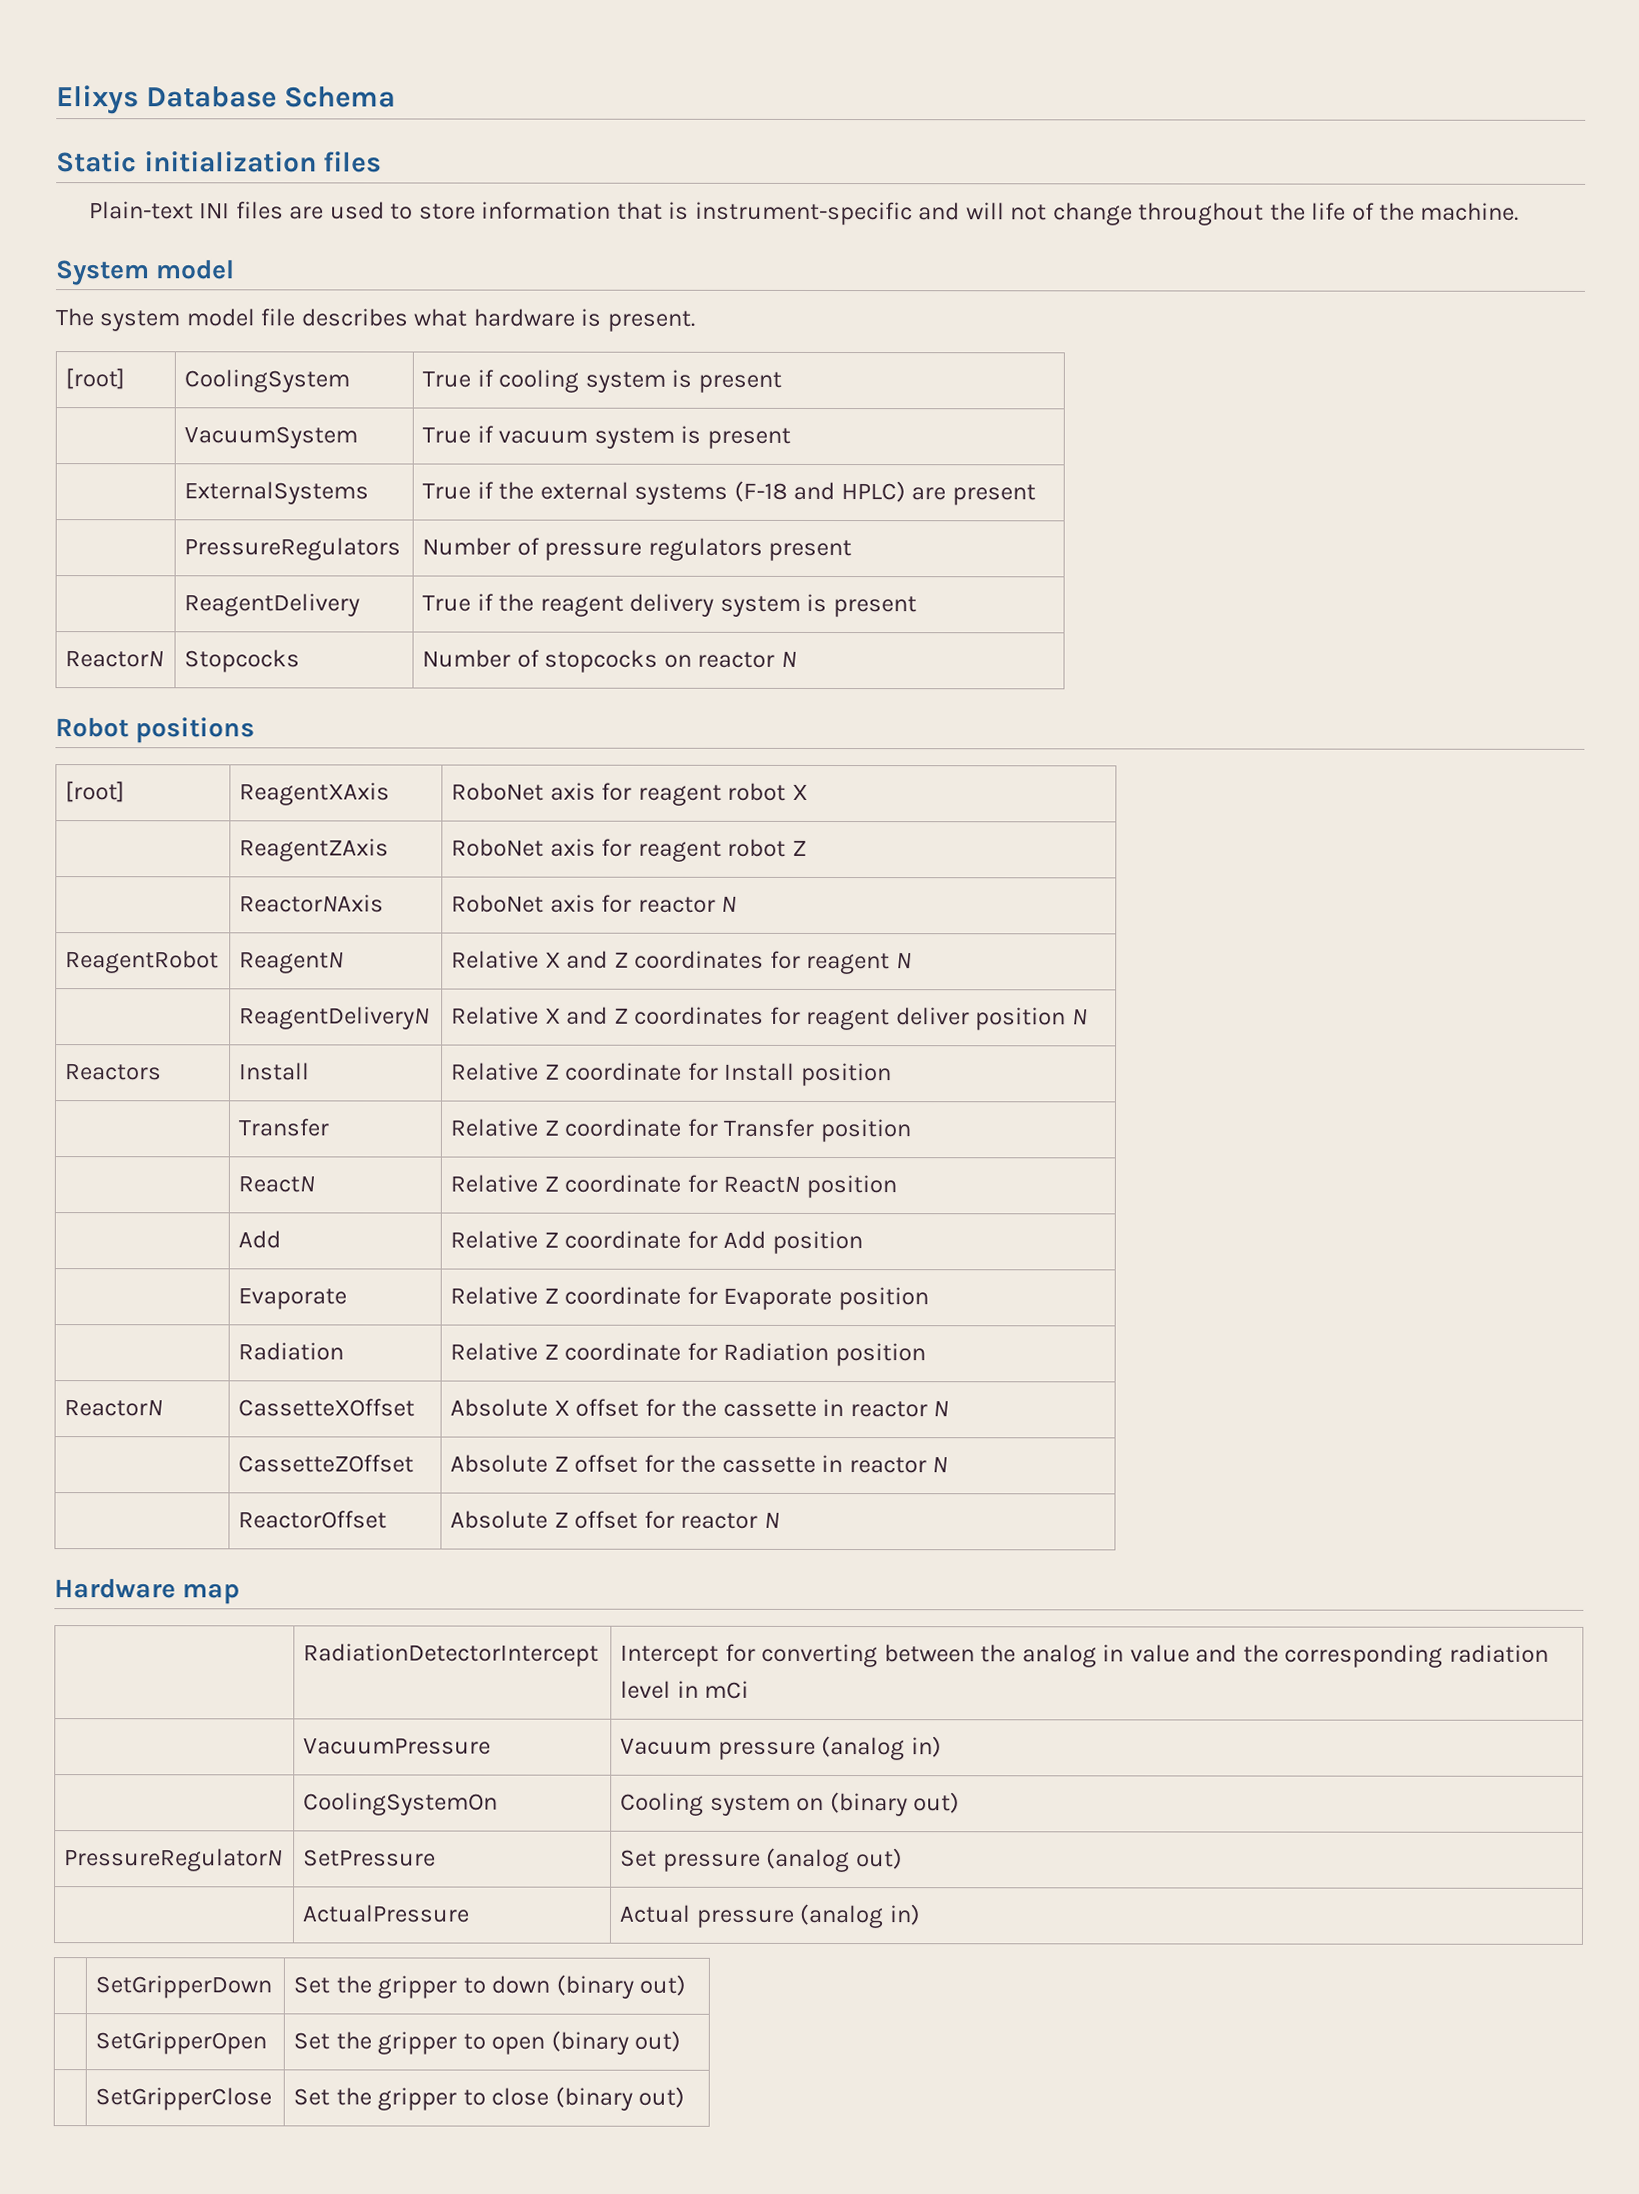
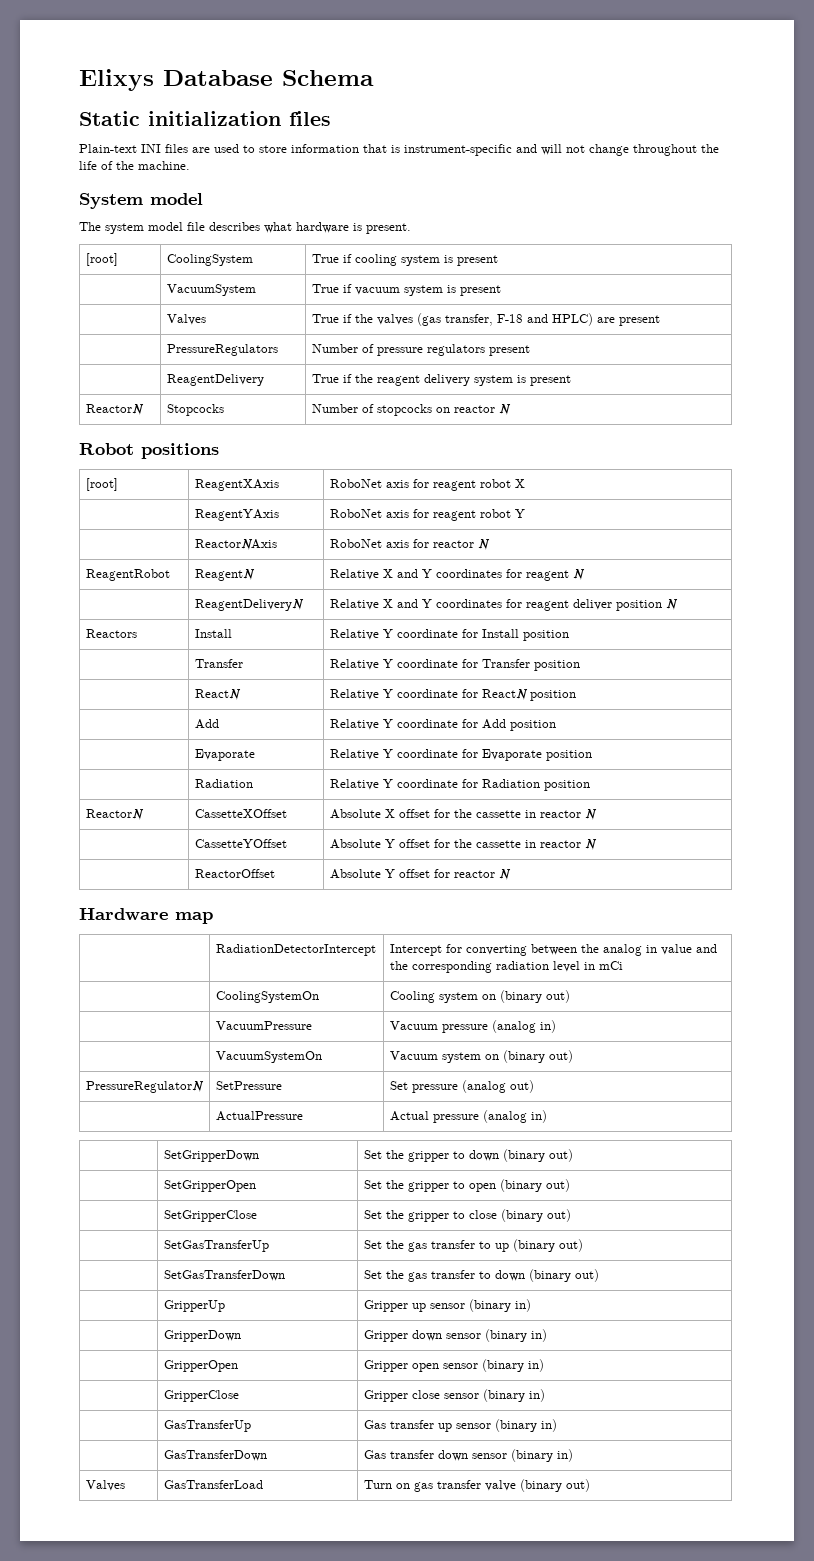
- | ExternalSystems | True if the external systems (F-18 and HPLC) are present
+ | Valves | True if the valves (gas transfer, F-18 and HPLC) are present
- | ReagentZAxis | RoboNet axis for reagent robot Z
+ | ReagentYAxis | RoboNet axis for reagent robot Y
- ReagentRobot | ReagentN | Relative X and Z coordinates for reagent N
+ ReagentRobot | ReagentN | Relative X and Y coordinates for reagent N
- | ReagentDeliveryN | Relative X and Z coordinates for reagent deliver position N
+ | ReagentDeliveryN | Relative X and Y coordinates for reagent deliver position N
- Reactors | Install | Relative Z coordinate for Install position
+ Reactors | Install | Relative Y coordinate for Install position
- | Transfer | Relative Z coordinate for Transfer position
+ | Transfer | Relative Y coordinate for Transfer position
- | ReactN | Relative Z coordinate for ReactN position
+ | ReactN | Relative Y coordinate for ReactN position
- | Add | Relative Z coordinate for Add position
+ | Add | Relative Y coordinate for Add position
- | Evaporate | Relative Z coordinate for Evaporate position
+ | Evaporate | Relative Y coordinate for Evaporate position
- | Radiation | Relative Z coordinate for Radiation position
+ | Radiation | Relative Y coordinate for Radiation position
- | CassetteZOffset | Absolute Z offset for the cassette in reactor N
+ | CassetteYOffset | Absolute Y offset for the cassette in reactor N
- | ReactorOffset | Absolute Z offset for reactor N
+ | ReactorOffset | Absolute Y offset for reactor N
+ | CoolingSystemOn | Cooling system on (binary out)
- | CoolingSystemOn | Cooling system on (binary out)
+ | VacuumSystemOn | Vacuum system on (binary out)
+ | SetGasTransferUp | Set the gas transfer to up (binary out)
+ | SetGasTransferDown | Set the gas transfer to down (binary out)
+ | GripperUp | Gripper up sensor (binary in)
+ | GripperDown | Gripper down sensor (binary in)
+ | GripperOpen | Gripper open sensor (binary in)
+ | GripperClose | Gripper close sensor (binary in)
+ | GasTransferUp | Gas transfer up sensor (binary in)
+ | GasTransferDown | Gas transfer down sensor (binary in)
+ Valves | GasTransferLoad | Turn on gas transfer valve (binary out)

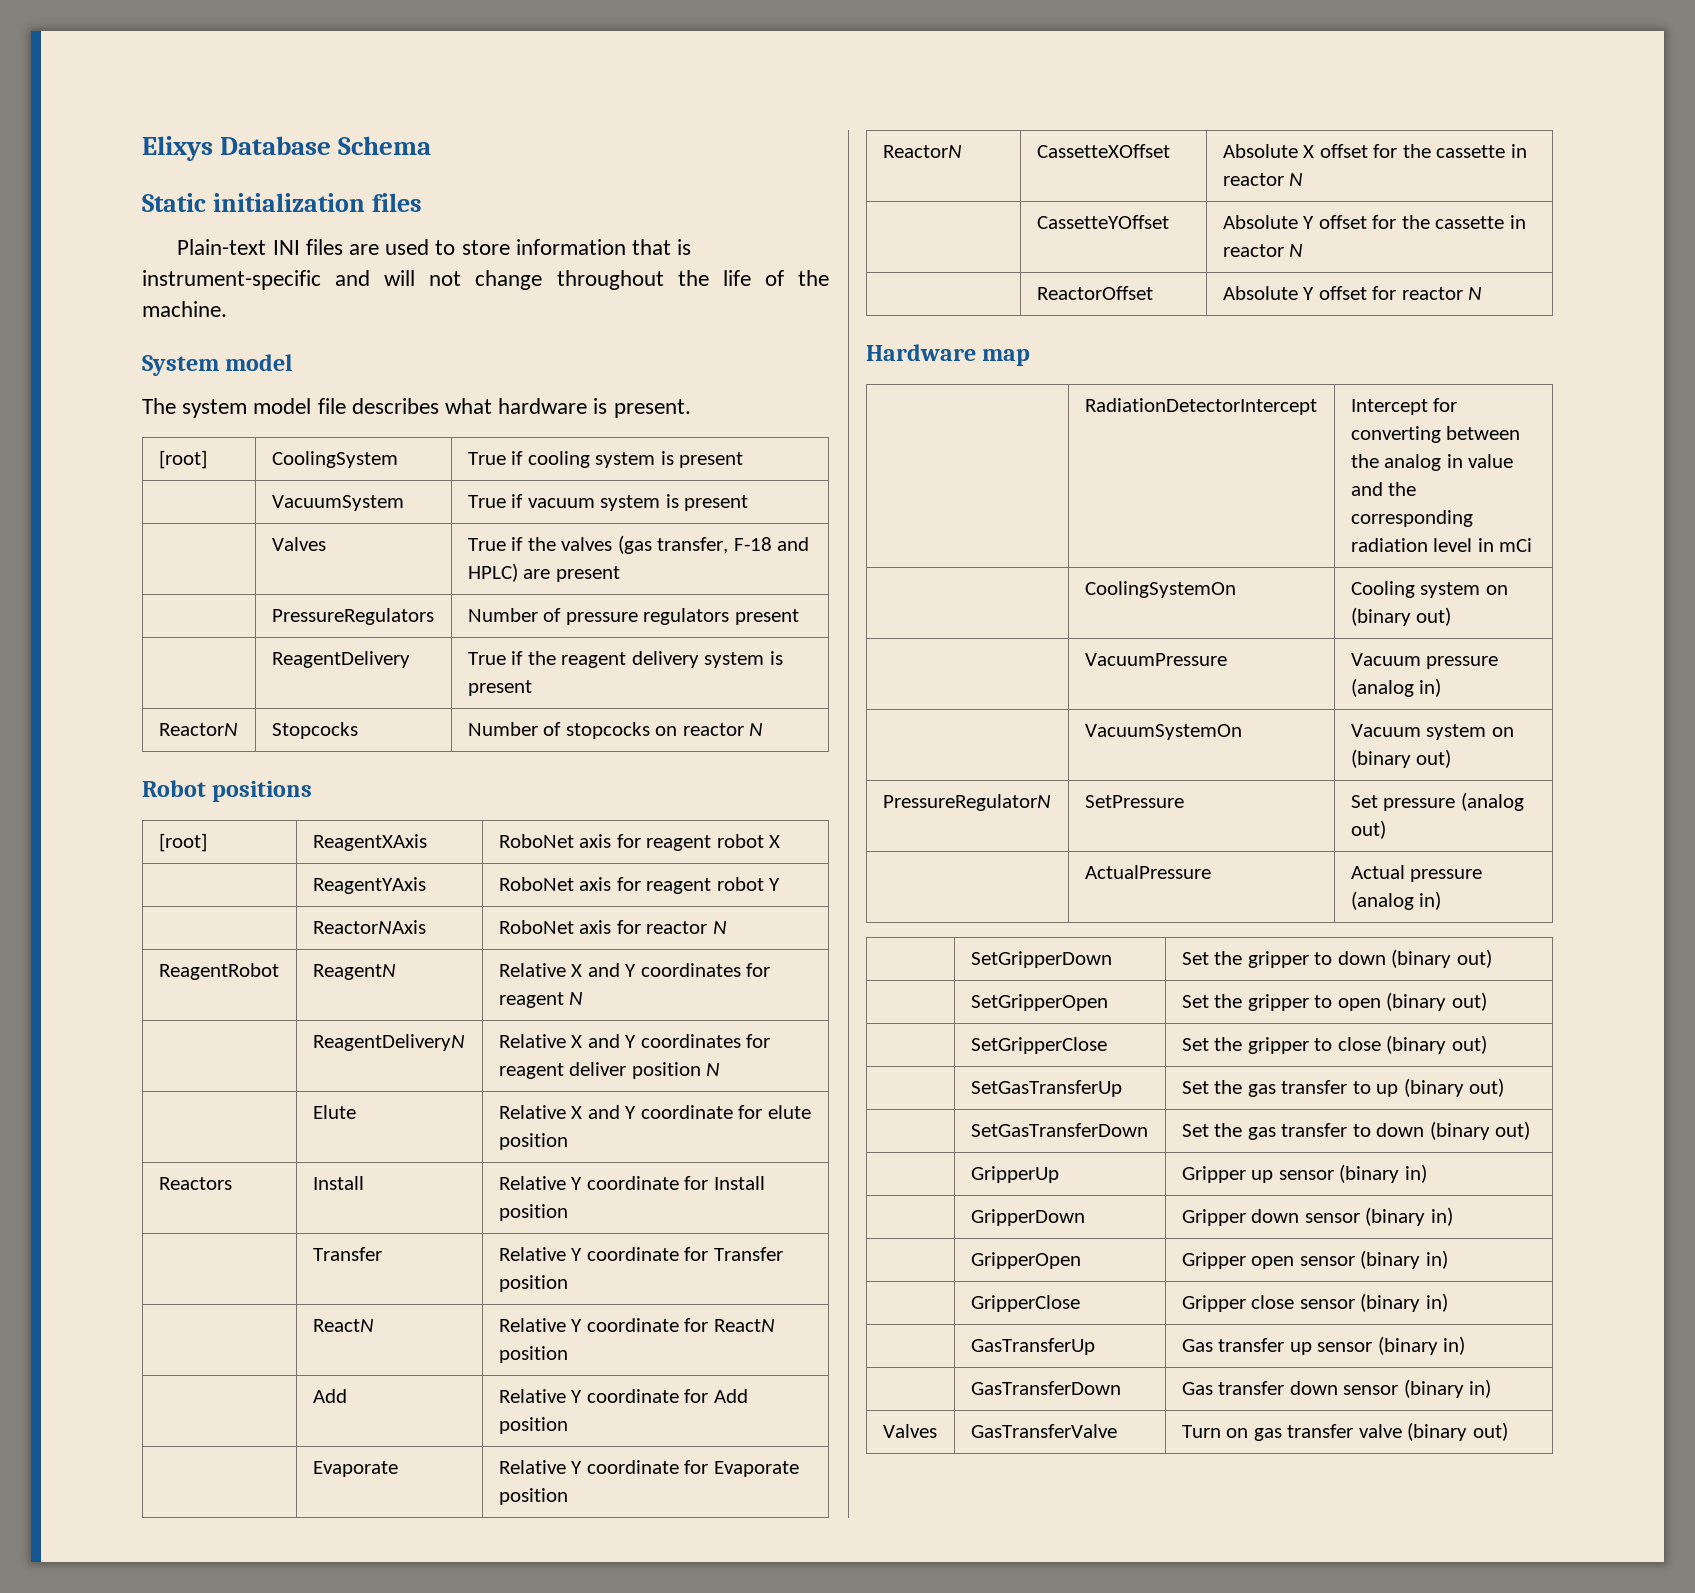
+ | Elute | Relative X and Y coordinate for elute position
- | Radiation | Relative Y coordinate for Radiation position
- Valves | GasTransferLoad | Turn on gas transfer valve (binary out)
+ Valves | GasTransferValve | Turn on gas transfer valve (binary out)

